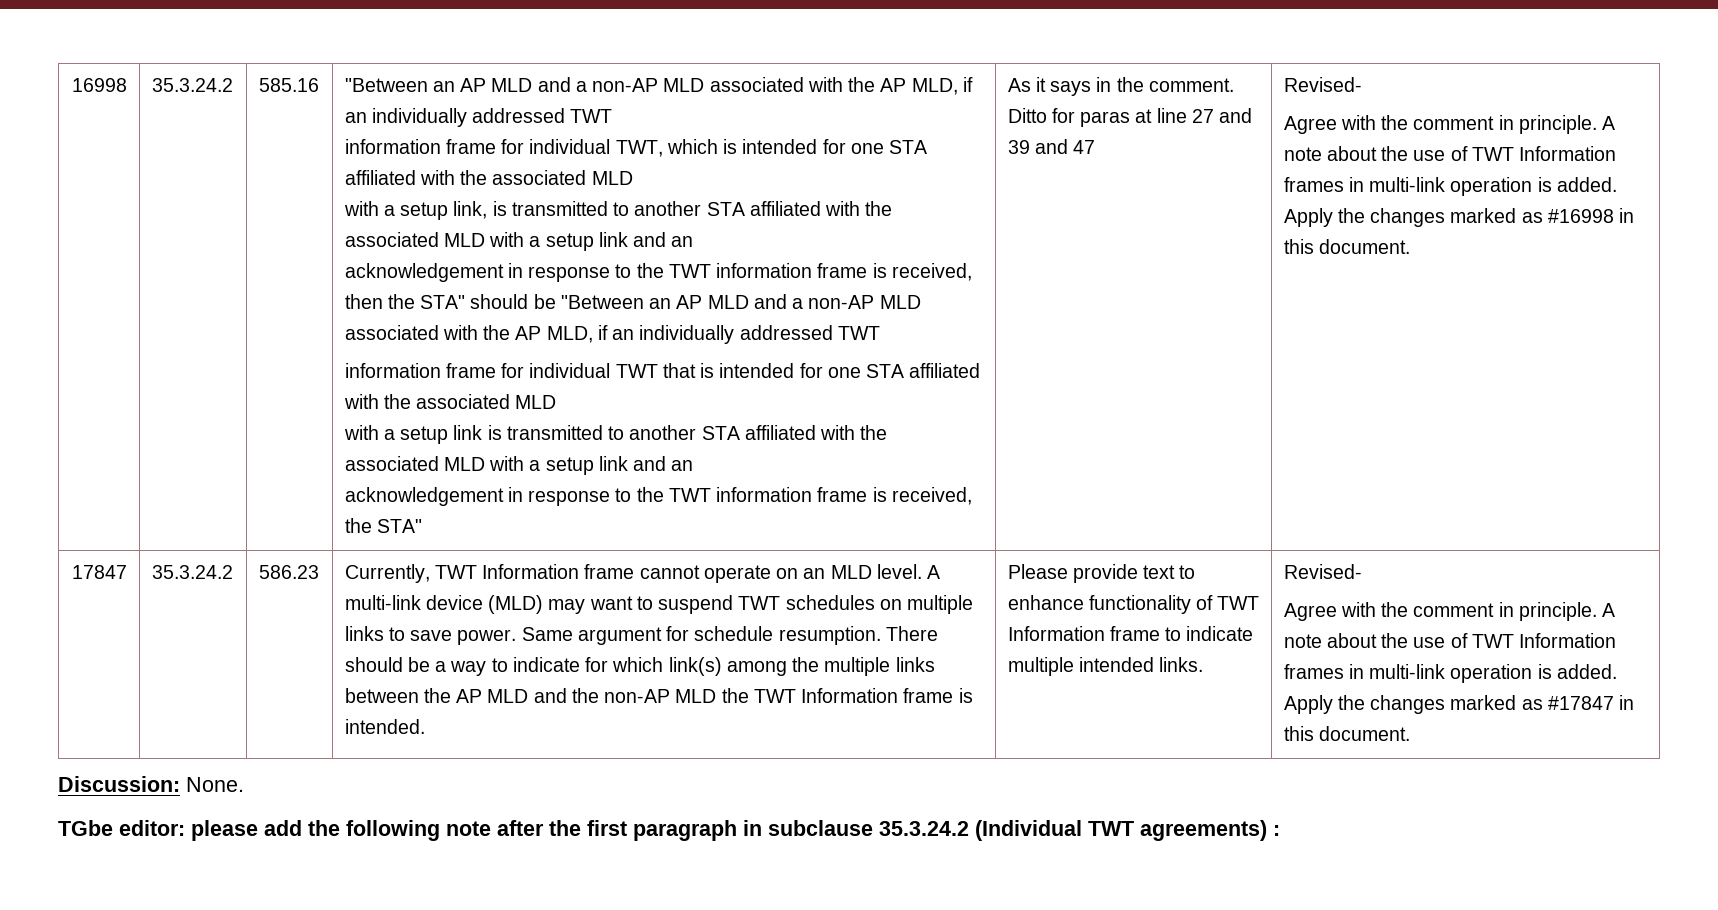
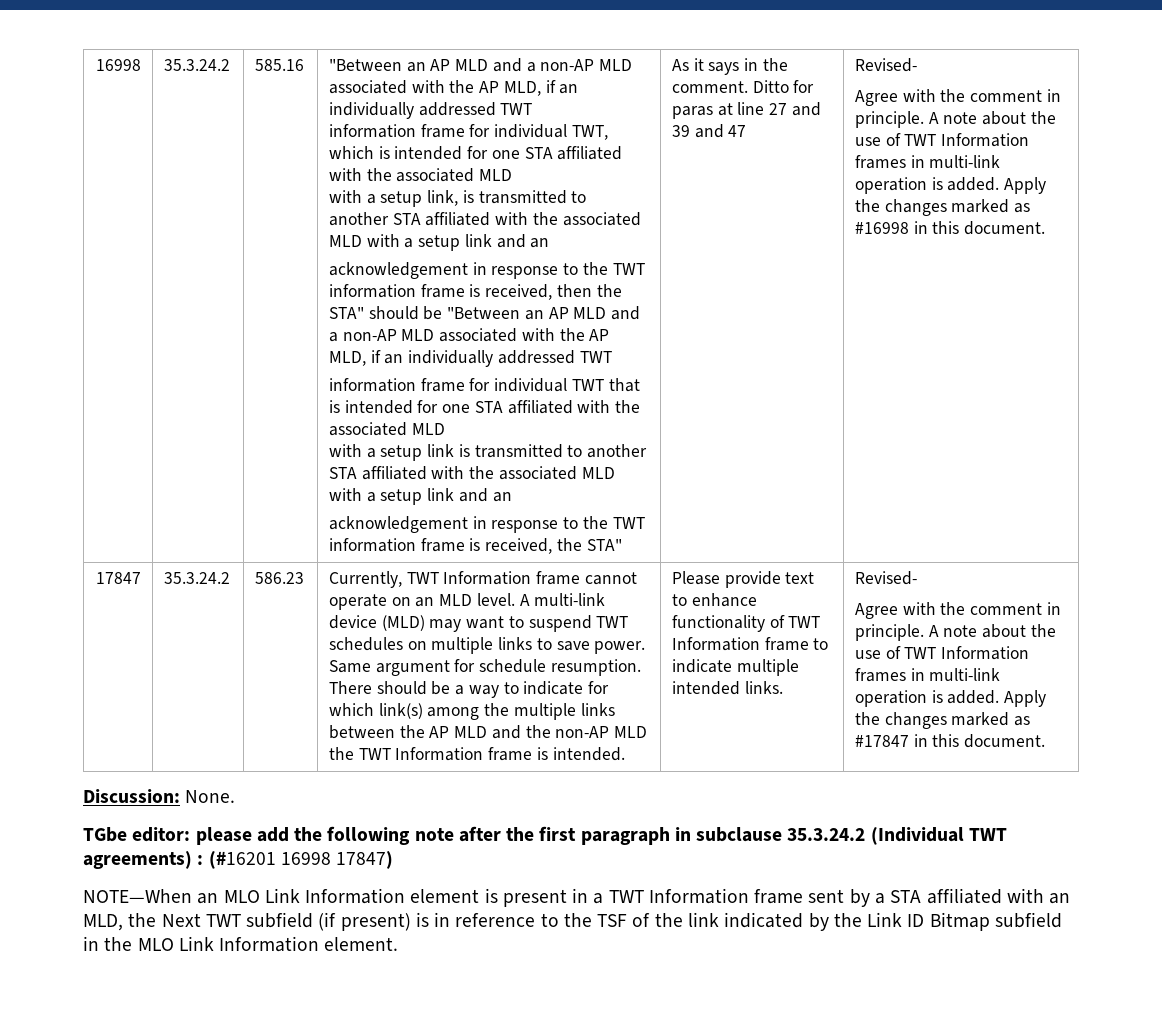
- TGbe editor: please add the following note after the first paragraph in subclause 35.3.24.2 (Individual TWT agreements) :
+ TGbe editor: please add the following note after the first paragraph in subclause 35.3.24.2 (Individual TWT agreements) : (#16201 16998 17847)
+ NOTE—When an MLO Link Information element is present in a TWT Information frame sent by a STA affiliated with an MLD, the Next TWT subfield (if present) is in reference to the TSF of the link indicated by the Link ID Bitmap subfield in the MLO Link Information element.

